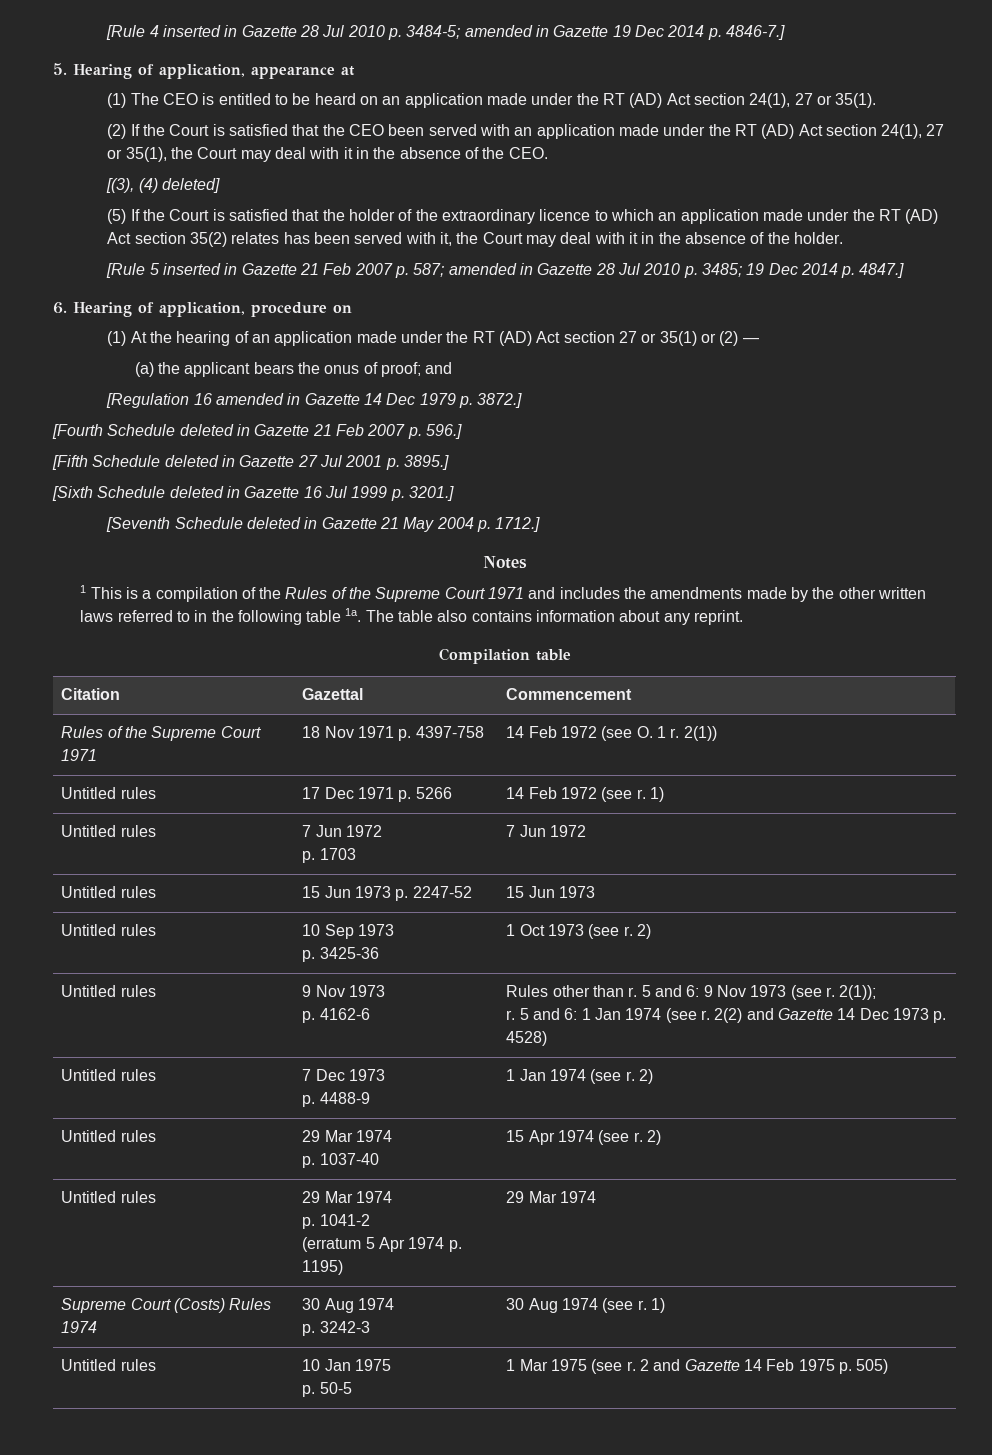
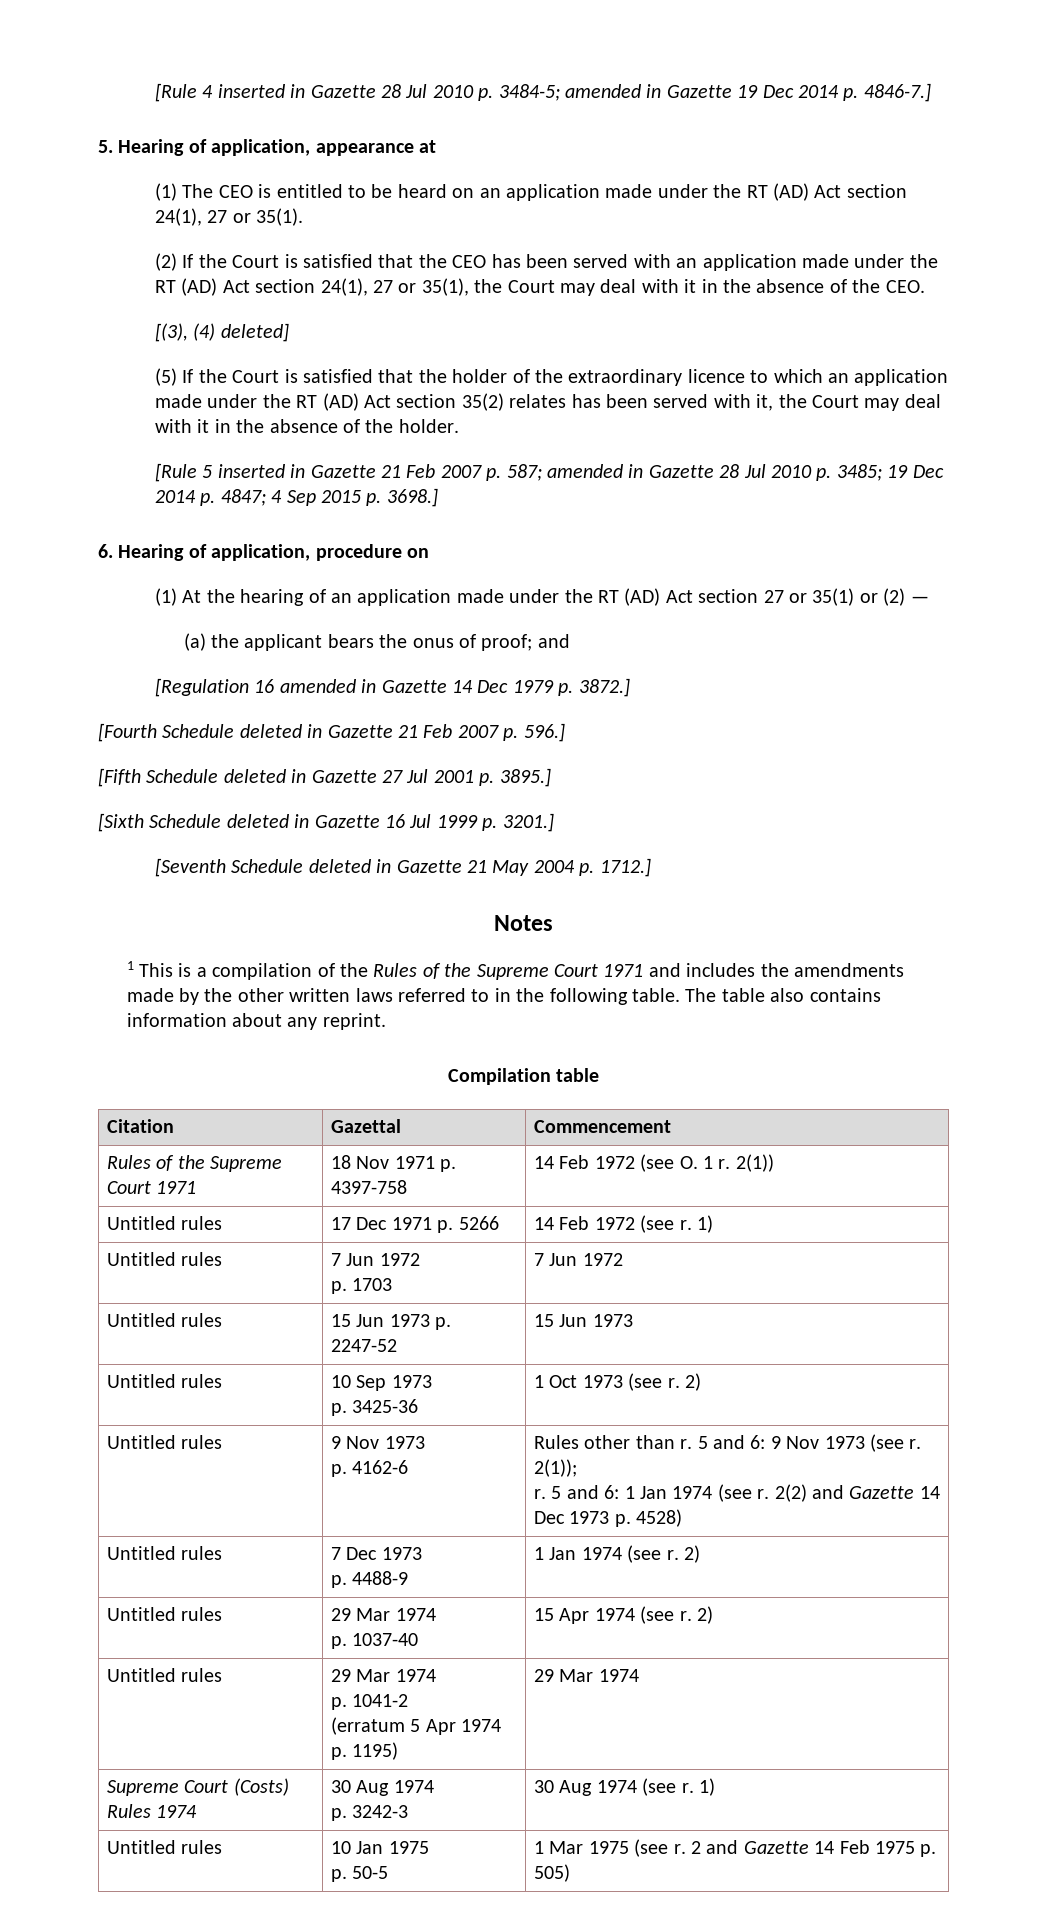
- (2) If the Court is satisfied that the CEO been served with an application made under the RT (AD) Act section 24(1), 27 or 35(1), the Court may deal with it in the absence of the CEO.
+ (2) If the Court is satisfied that the CEO has been served with an application made under the RT (AD) Act section 24(1), 27 or 35(1), the Court may deal with it in the absence of the CEO.
- [Rule 5 inserted in Gazette 21 Feb 2007 p. 587; amended in Gazette 28 Jul 2010 p. 3485; 19 Dec 2014 p. 4847.]
+ [Rule 5 inserted in Gazette 21 Feb 2007 p. 587; amended in Gazette 28 Jul 2010 p. 3485; 19 Dec 2014 p. 4847; 4 Sep 2015 p. 3698.]
- 1 This is a compilation of the Rules of the Supreme Court 1971 and includes the amendments made by the other written laws referred to in the following table 1a.
+ 1 This is a compilation of the Rules of the Supreme Court 1971 and includes the amendments made by the other written laws referred to in the following table.

